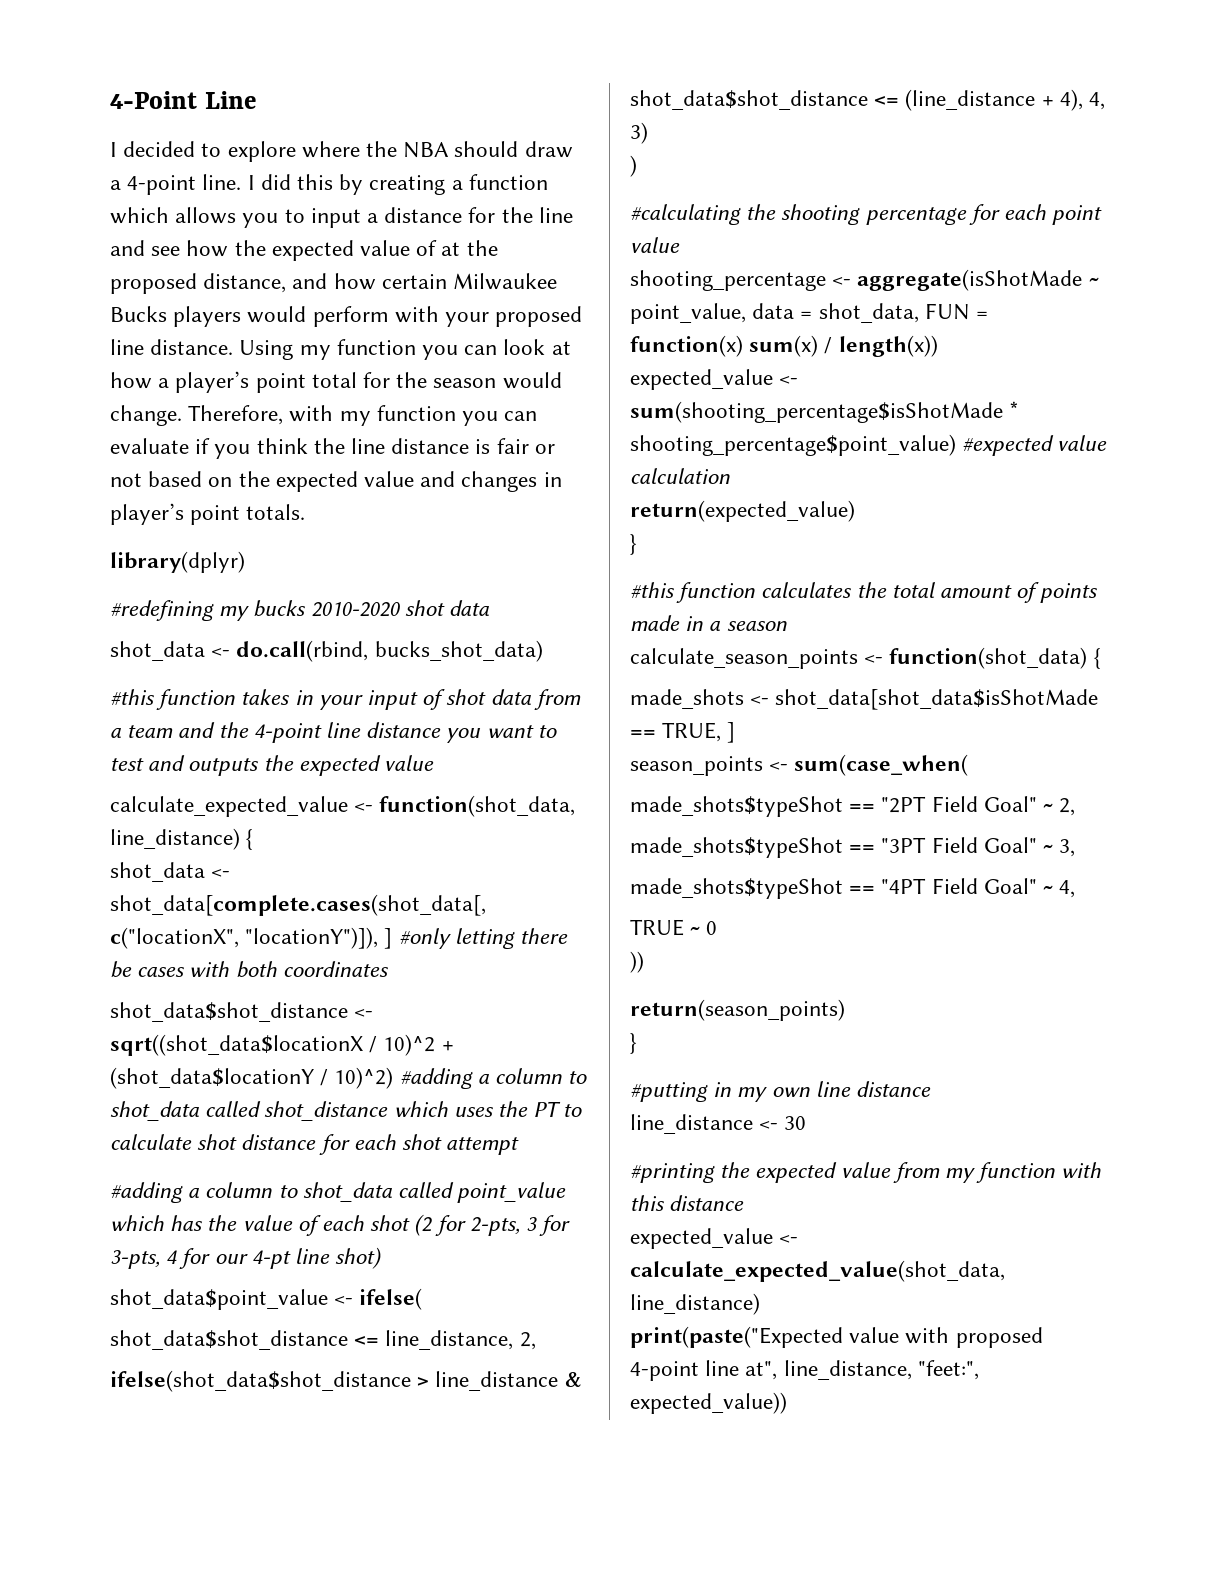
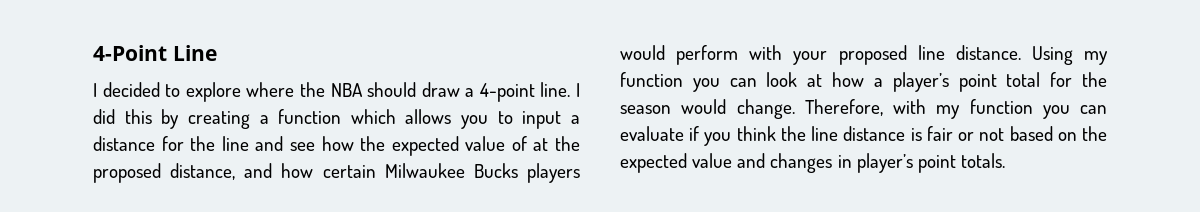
- library(dplyr)
- #redefining my bucks 2010-2020 shot data
- shot_data <- do.call(rbind, bucks_shot_data)
- #this function takes in your input of shot data from a team and the 4-point line distance you want to test and outputs the expected value
- calculate_expected_value <- function(shot_data, line_distance) {
- shot_data <- shot_data[complete.cases(shot_data[, c("locationX", "locationY")]), ] #only letting there be cases with both coordinates
- shot_data$shot_distance <- sqrt((shot_data$locationX / 10)^2 + (shot_data$locationY / 10)^2) #adding a column to shot_data called shot_distance which uses the PT to calculate shot distance for each shot attempt
- #adding a column to shot_data called point_value which has the value of each shot (2 for 2-pts, 3 for 3-pts, 4 for our 4-pt line shot)
- shot_data$point_value <- ifelse(
- shot_data$shot_distance <= line_distance, 2,
- ifelse(shot_data$shot_distance > line_distance & shot_data$shot_distance <= (line_distance + 4), 4, 3)
- )
- #calculating the shooting percentage for each point value
- shooting_percentage <- aggregate(isShotMade ~ point_value, data = shot_data, FUN = function(x) sum(x) / length(x))
- expected_value <- sum(shooting_percentage$isShotMade * shooting_percentage$point_value) #expected value calculation
- return(expected_value)
- }
- #this function calculates the total amount of points made in a season
- calculate_season_points <- function(shot_data) {
- made_shots <- shot_data[shot_data$isShotMade == TRUE, ]
- season_points <- sum(case_when(
- made_shots$typeShot == "2PT Field Goal" ~ 2,
- made_shots$typeShot == "3PT Field Goal" ~ 3,
- made_shots$typeShot == "4PT Field Goal" ~ 4,
- TRUE ~ 0
- ))
- return(season_points)
- }
- #putting in my own line distance
- line_distance <- 30
- #printing the expected value from my function with this distance
- expected_value <- calculate_expected_value(shot_data, line_distance)
- print(paste("Expected value with proposed 4-point line at", line_distance, "feet:", expected_value))

